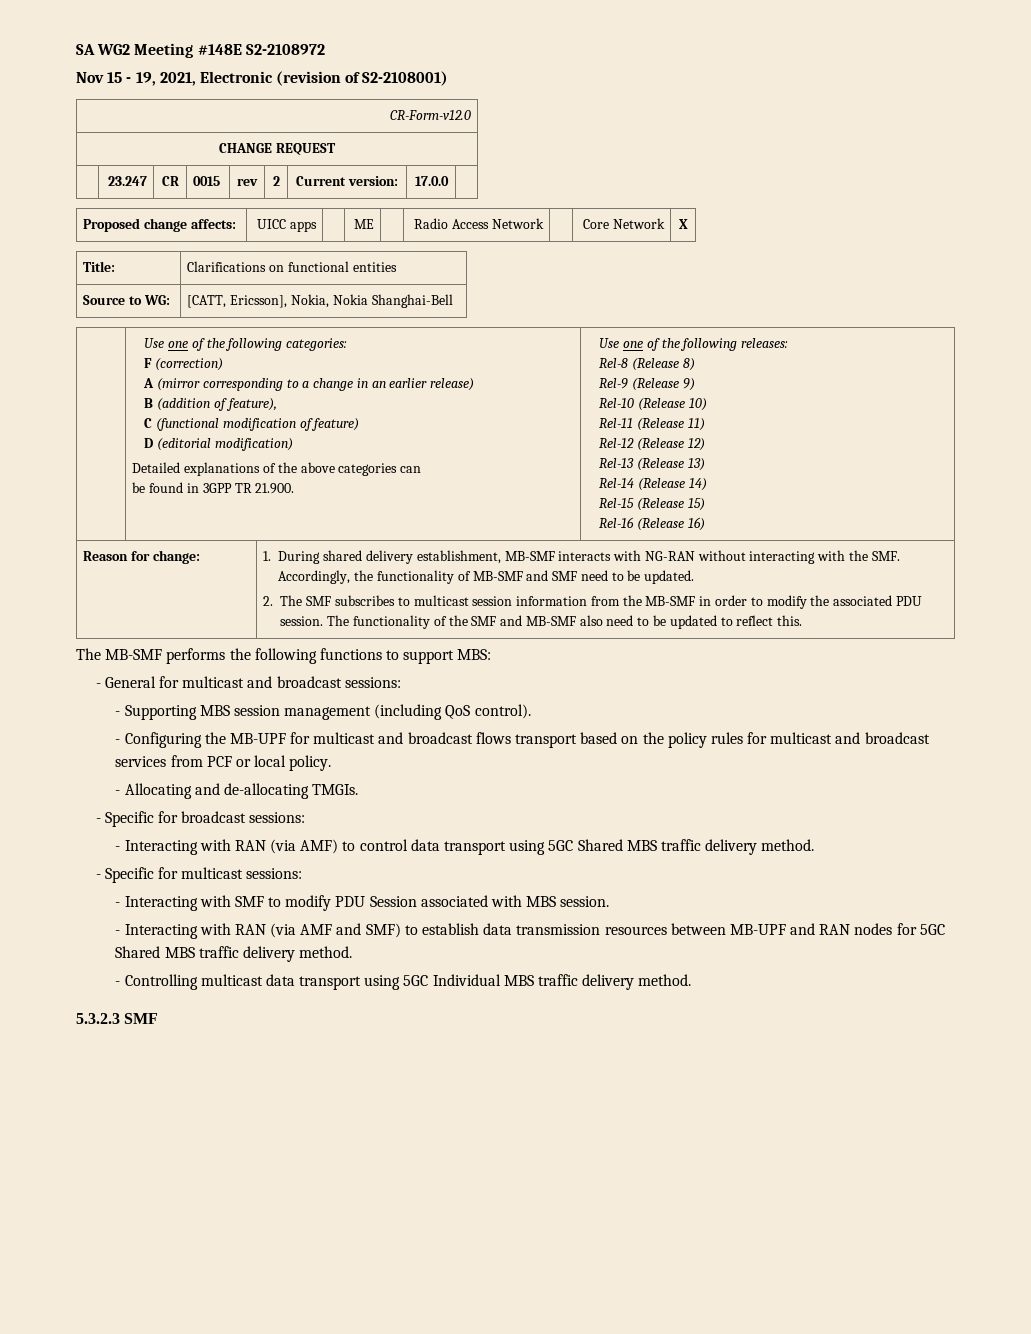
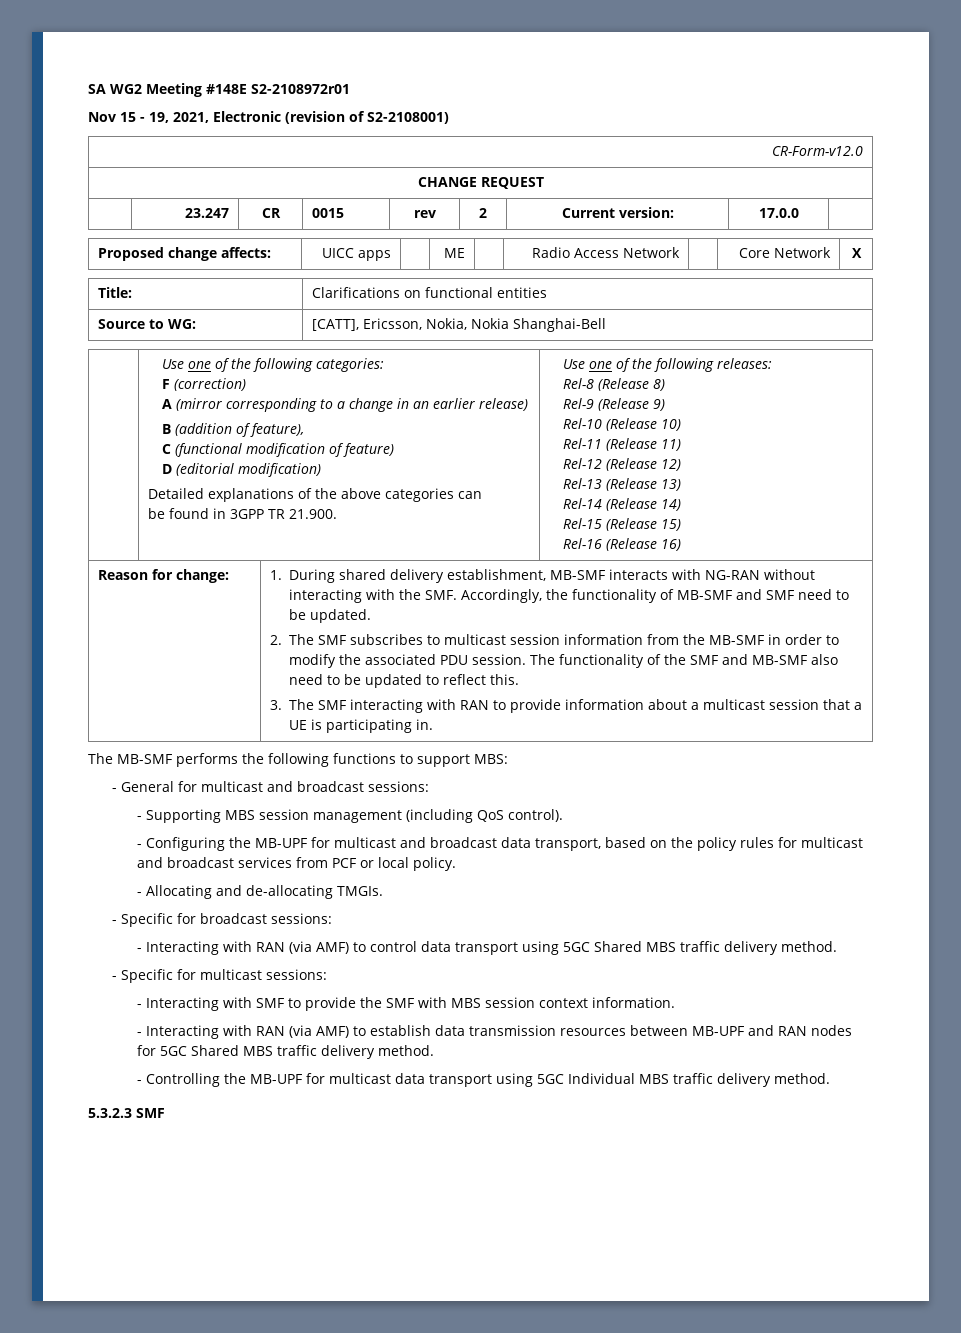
- SA WG2 Meeting #148E S2-2108972
+ SA WG2 Meeting #148E S2-2108972r01
- Source to WG: | [CATT, Ericsson], Nokia, Nokia Shanghai-Bell
+ Source to WG: | [CATT], Ericsson, Nokia, Nokia Shanghai-Bell
+ 3. The SMF interacting with RAN to provide information about a multicast session that a UE is participating in.
- - Configuring the MB-UPF for multicast and broadcast flows transport based on the policy rules for multicast and broadcast services from PCF or local policy.
+ - Configuring the MB-UPF for multicast and broadcast data transport, based on the policy rules for multicast and broadcast services from PCF or local policy.
- - Interacting with SMF to modify PDU Session associated with MBS session.
- - Interacting with RAN (via AMF and SMF) to establish data transmission resources between MB-UPF and RAN nodes for 5GC Shared MBS traffic delivery method.
+ - Interacting with SMF to provide the SMF with MBS session context information.
+ - Interacting with RAN (via AMF) to establish data transmission resources between MB-UPF and RAN nodes for 5GC Shared MBS traffic delivery method.
- - Controlling multicast data transport using 5GC Individual MBS traffic delivery method.
+ - Controlling the MB-UPF for multicast data transport using 5GC Individual MBS traffic delivery method.

